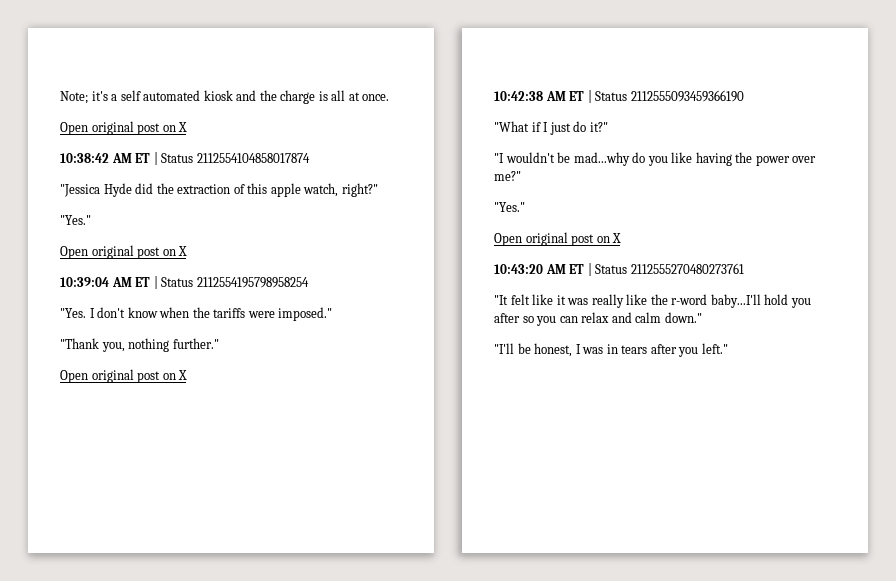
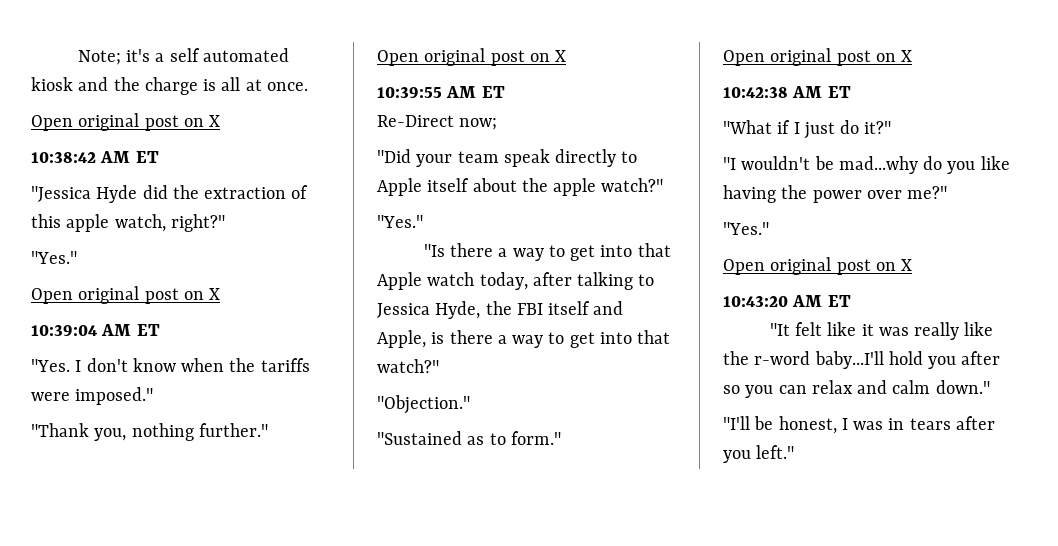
- 10:38:42 AM ET | Status 2112554104858017874
+ 10:38:42 AM ET
- 10:39:04 AM ET | Status 2112554195798958254
+ 10:39:04 AM ET
+ 10:39:55 AM ET
+ Re-Direct now;
+ "Did your team speak directly to Apple itself about the apple watch?"
+ "Yes."
+ "Is there a way to get into that Apple watch today, after talking to Jessica Hyde, the FBI itself and Apple, is there a way to get into that watch?"
+ "Objection."
+ "Sustained as to form."
+ Open original post on X
- 10:42:38 AM ET | Status 2112555093459366190
+ 10:42:38 AM ET
- 10:43:20 AM ET | Status 2112555270480273761
+ 10:43:20 AM ET

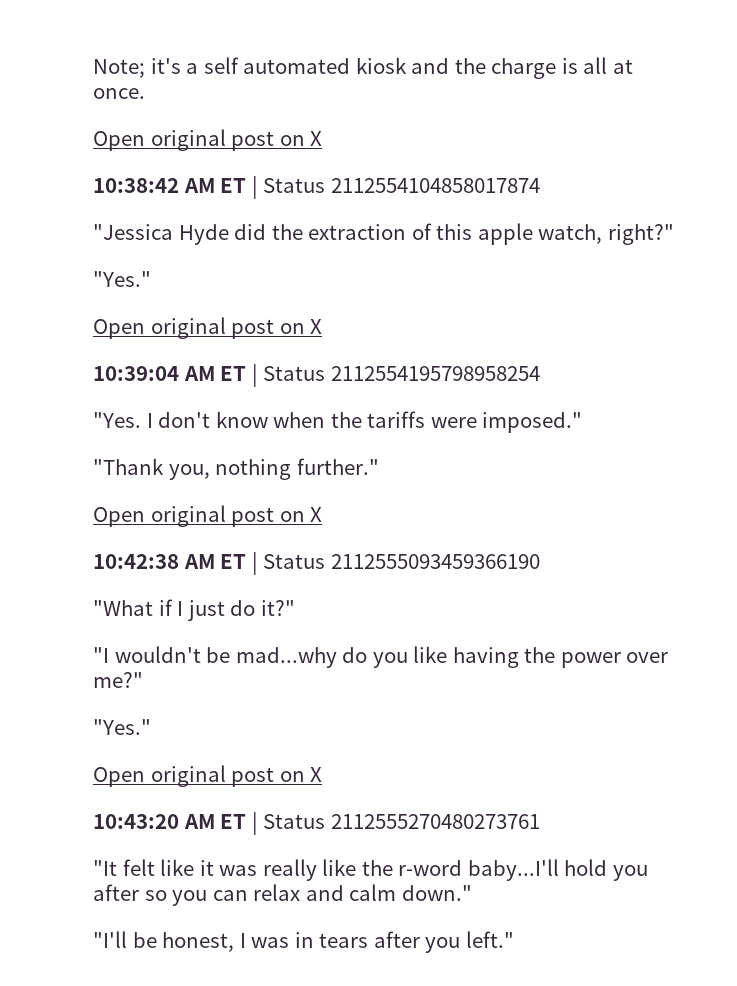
- 10:38:42 AM ET
+ 10:38:42 AM ET | Status 2112554104858017874
- 10:39:04 AM ET
+ 10:39:04 AM ET | Status 2112554195798958254
- 10:39:55 AM ET
- Re-Direct now;
- "Did your team speak directly to Apple itself about the apple watch?"
- "Yes."
- "Is there a way to get into that Apple watch today, after talking to Jessica Hyde, the FBI itself and Apple, is there a way to get into that watch?"
- "Objection."
- "Sustained as to form."
- Open original post on X
- 10:42:38 AM ET
+ 10:42:38 AM ET | Status 2112555093459366190
- 10:43:20 AM ET
+ 10:43:20 AM ET | Status 2112555270480273761

